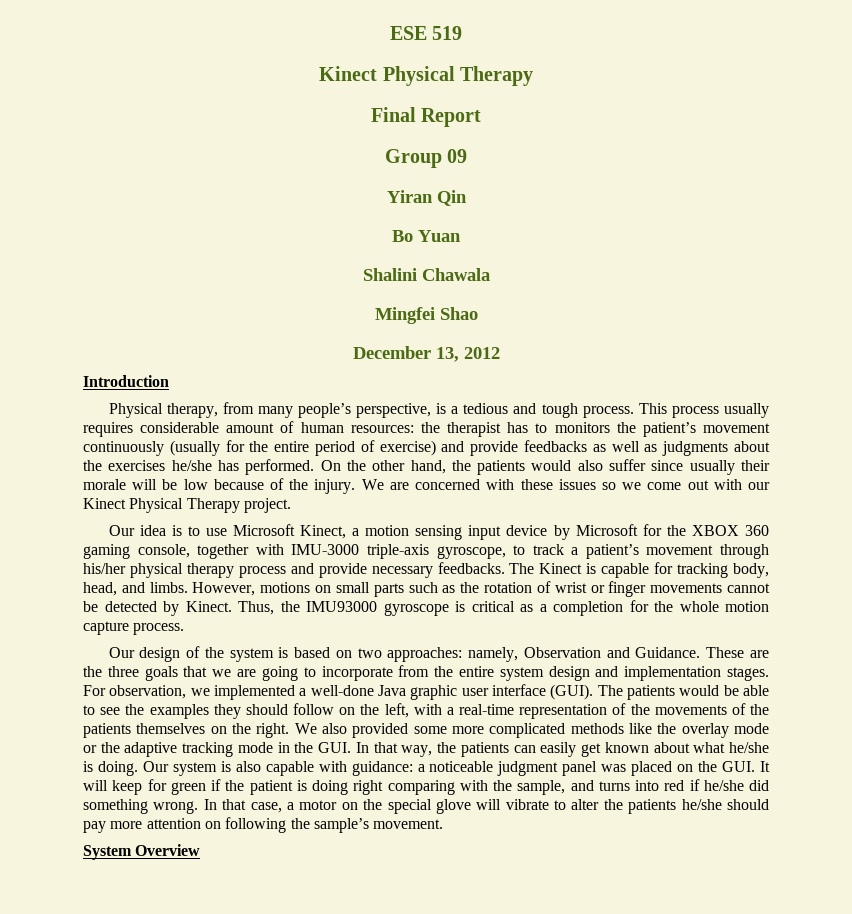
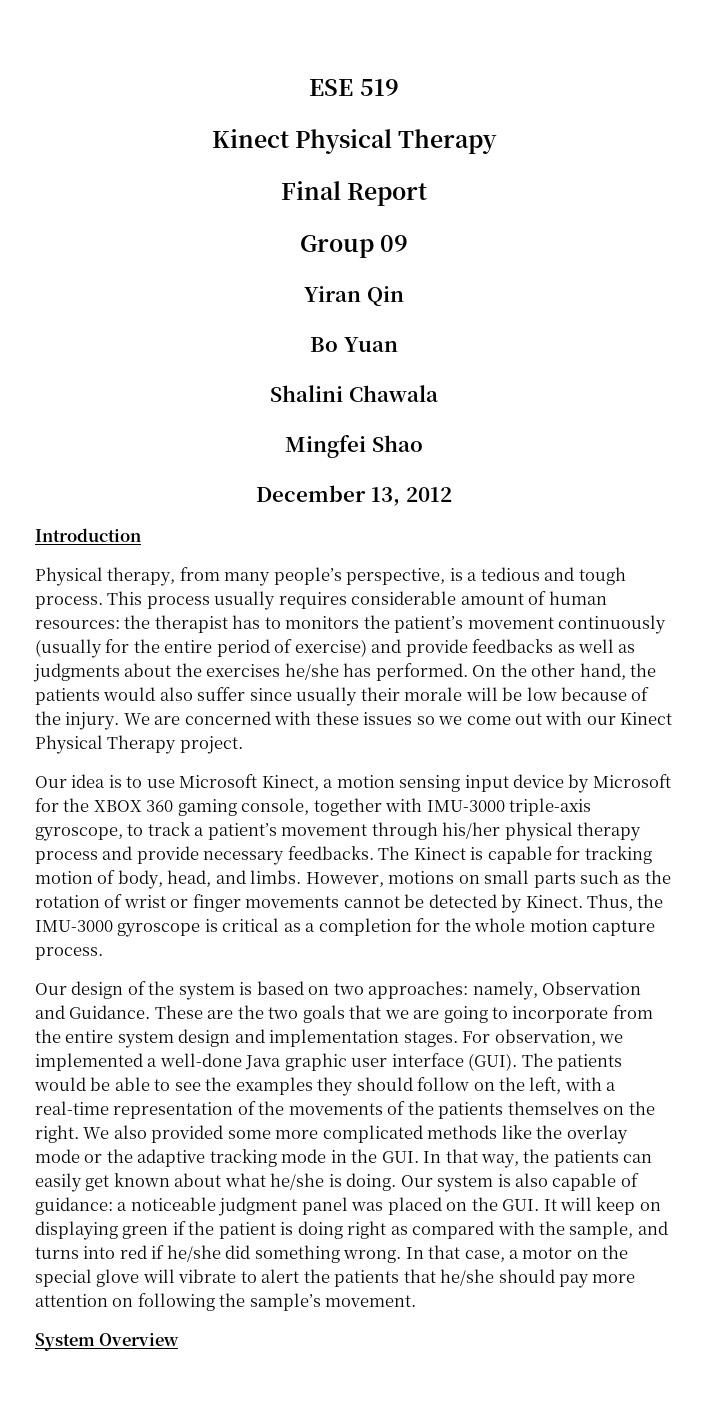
- The Kinect is capable for tracking body, head, and limbs.
+ The Kinect is capable for tracking motion of body, head, and limbs.
- Thus, the IMU93000 gyroscope is critical as a completion for the whole motion capture process.
+ Thus, the IMU-3000 gyroscope is critical as a completion for the whole motion capture process.
- These are the three goals that we are going to incorporate from the entire system design and implementation stages.
+ These are the two goals that we are going to incorporate from the entire system design and implementation stages.
- Our system is also capable with guidance: a noticeable judgment panel was placed on the GUI. It will keep for green if the patient is doing right comparing with the sample, and turns into red if he/she did something wrong.
+ Our system is also capable of guidance: a noticeable judgment panel was placed on the GUI. It will keep on displaying green if the patient is doing right as compared with the sample, and turns into red if he/she did something wrong.
- In that case, a motor on the special glove will vibrate to alter the patients he/she should pay more attention on following the sample’s movement.
+ In that case, a motor on the special glove will vibrate to alert the patients that he/she should pay more attention on following the sample’s movement.

